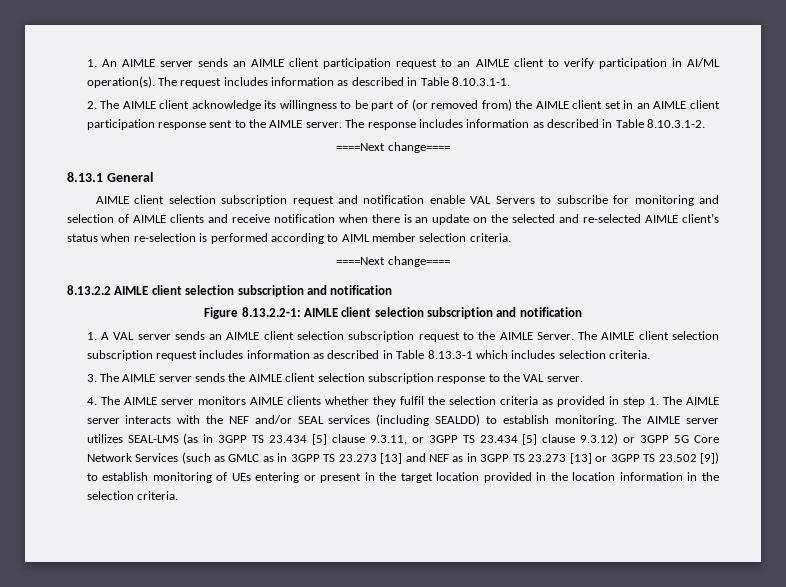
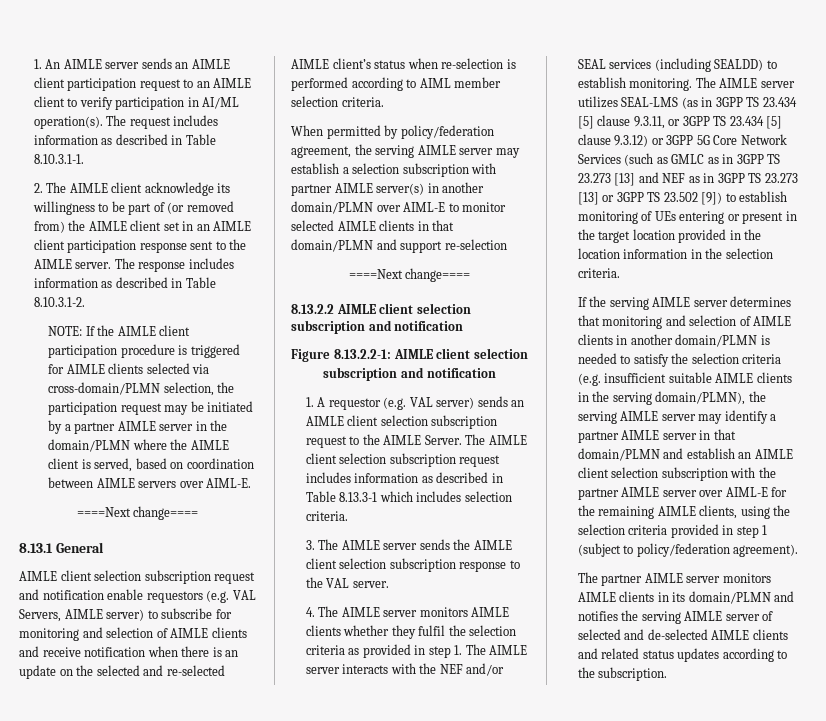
+ NOTE: If the AIMLE client participation procedure is triggered for AIMLE clients selected via cross-domain/PLMN selection, the participation request may be initiated by a partner AIMLE server in the domain/PLMN where the AIMLE client is served, based on coordination between AIMLE servers over AIML-E.
- AIMLE client selection subscription request and notification enable VAL Servers to subscribe for monitoring and selection of AIMLE clients and receive notification when there is an update on the selected and re-selected AIMLE client’s status when re-selection is performed according to AIML member selection criteria.
+ AIMLE client selection subscription request and notification enable requestors (e.g. VAL Servers, AIMLE server) to subscribe for monitoring and selection of AIMLE clients and receive notification when there is an update on the selected and re-selected AIMLE client’s status when re-selection is performed according to AIML member selection criteria.
+ When permitted by policy/federation agreement, the serving AIMLE server may establish a selection subscription with partner AIMLE server(s) in another domain/PLMN over AIML-E to monitor selected AIMLE clients in that domain/PLMN and support re-selection
- 1. A VAL server sends an AIMLE client selection subscription request to the AIMLE Server.
+ 1. A requestor (e.g. VAL server) sends an AIMLE client selection subscription request to the AIMLE Server.
+ If the serving AIMLE server determines that monitoring and selection of AIMLE clients in another domain/PLMN is needed to satisfy the selection criteria (e.g. insufficient suitable AIMLE clients in the serving domain/PLMN), the serving AIMLE server may identify a partner AIMLE server in that domain/PLMN and establish an AIMLE client selection subscription with the partner AIMLE server over AIML-E for the remaining AIMLE clients, using the selection criteria provided in step 1 (subject to policy/federation agreement).
+ The partner AIMLE server monitors AIMLE clients in its domain/PLMN and notifies the serving AIMLE server of selected and de-selected AIMLE clients and related status updates according to the subscription.

